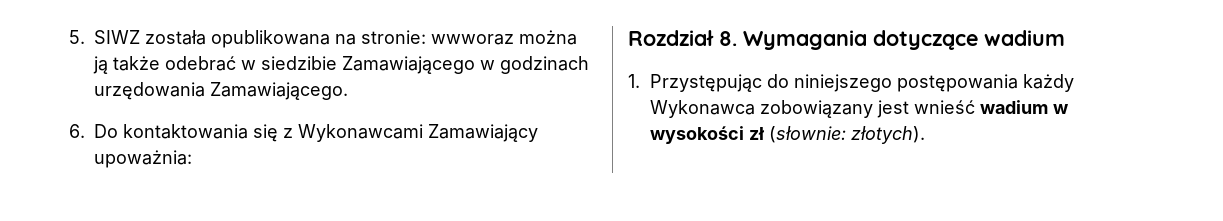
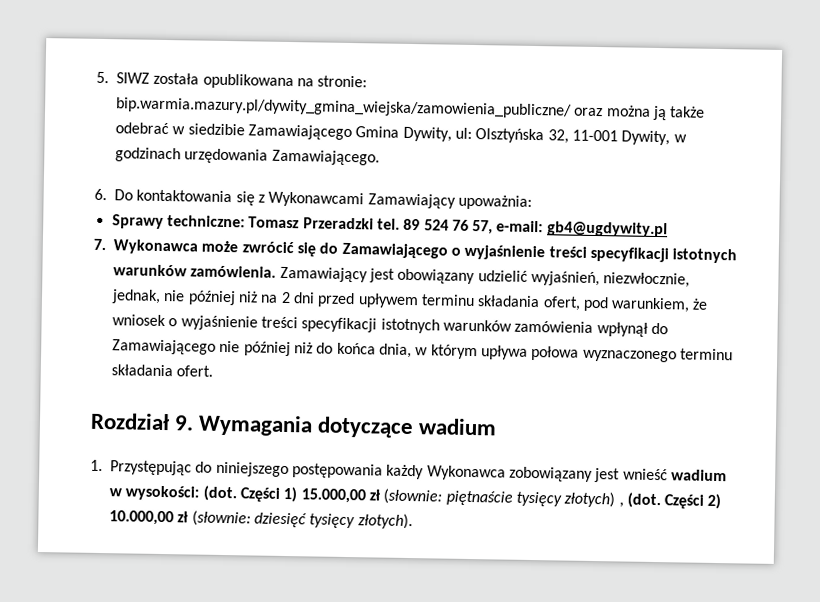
- 5. SIWZ została opublikowana na stronie: wwworaz można ją także odebrać w siedzibie Zamawiającego w godzinach urzędowania Zamawiającego.
+ 5. SIWZ została opublikowana na stronie: bip.warmia.mazury.pl/dywity_gmina_wiejska/zamowienia_publiczne/ oraz można ją także odebrać w siedzibie Zamawiającego Gmina Dywity, ul: Olsztyńska 32, 11-001 Dywity, w godzinach urzędowania Zamawiającego.
+ Sprawy techniczne: Tomasz Przeradzki tel. 89 524 76 57, e-mail: gb4@ugdywity.pl
+ 7. Wykonawca może zwrócić się do Zamawiającego o wyjaśnienie treści specyfikacji istotnych warunków zamówienia. Zamawiający jest obowiązany udzielić wyjaśnień, niezwłocznie, jednak, nie później niż na 2 dni przed upływem terminu składania ofert, pod warunkiem, że wniosek o wyjaśnienie treści specyfikacji istotnych warunków zamówienia wpłynął do Zamawiającego nie później niż do końca dnia, w którym upływa połowa wyznaczonego terminu składania ofert.
- Rozdział 8. Wymagania dotyczące wadium
+ Rozdział 9. Wymagania dotyczące wadium
- 1. Przystępując do niniejszego postępowania każdy Wykonawca zobowiązany jest wnieść wadium w wysokości zł (słownie: złotych).
+ 1. Przystępując do niniejszego postępowania każdy Wykonawca zobowiązany jest wnieść wadium w wysokości: (dot. Części 1) 15.000,00 zł (słownie: piętnaście tysięcy złotych) , (dot. Części 2) 10.000,00 zł (słownie: dziesięć tysięcy złotych).

